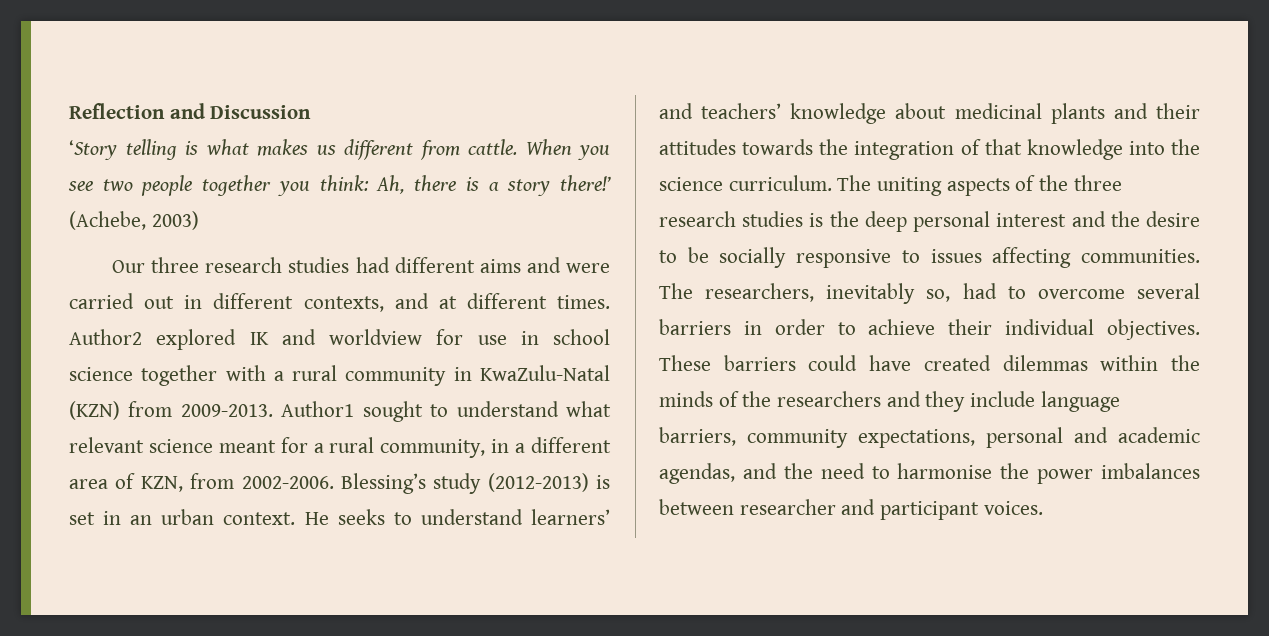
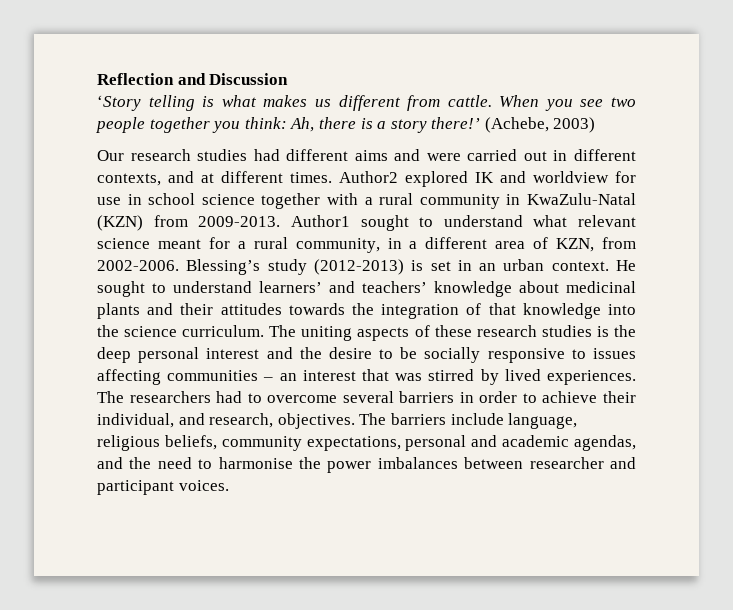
- Our three research studies had different aims and were carried out in different contexts, and at different times.
+ Our research studies had different aims and were carried out in different contexts, and at different times.
- He seeks to understand learners’ and teachers’ knowledge about medicinal plants and their attitudes towards the integration of that knowledge into the science curriculum.
+ He sought to understand learners’ and teachers’ knowledge about medicinal plants and their attitudes towards the integration of that knowledge into the science curriculum.
- The uniting aspects of the three research studies is the deep personal interest and the desire to be socially responsive to issues affecting communities. The researchers, inevitably so, had to overcome several barriers in order to achieve their individual objectives. These barriers could have created dilemmas within the minds of the researchers and they include language barriers, community expectations, personal and academic agendas, and the need to harmonise the power imbalances between researcher and participant voices.
+ The uniting aspects of these research studies is the deep personal interest and the desire to be socially responsive to issues affecting communities – an interest that was stirred by lived experiences. The researchers had to overcome several barriers in order to achieve their individual, and research, objectives. The barriers include language, religious beliefs, community expectations, personal and academic agendas, and the need to harmonise the power imbalances between researcher and participant voices.

